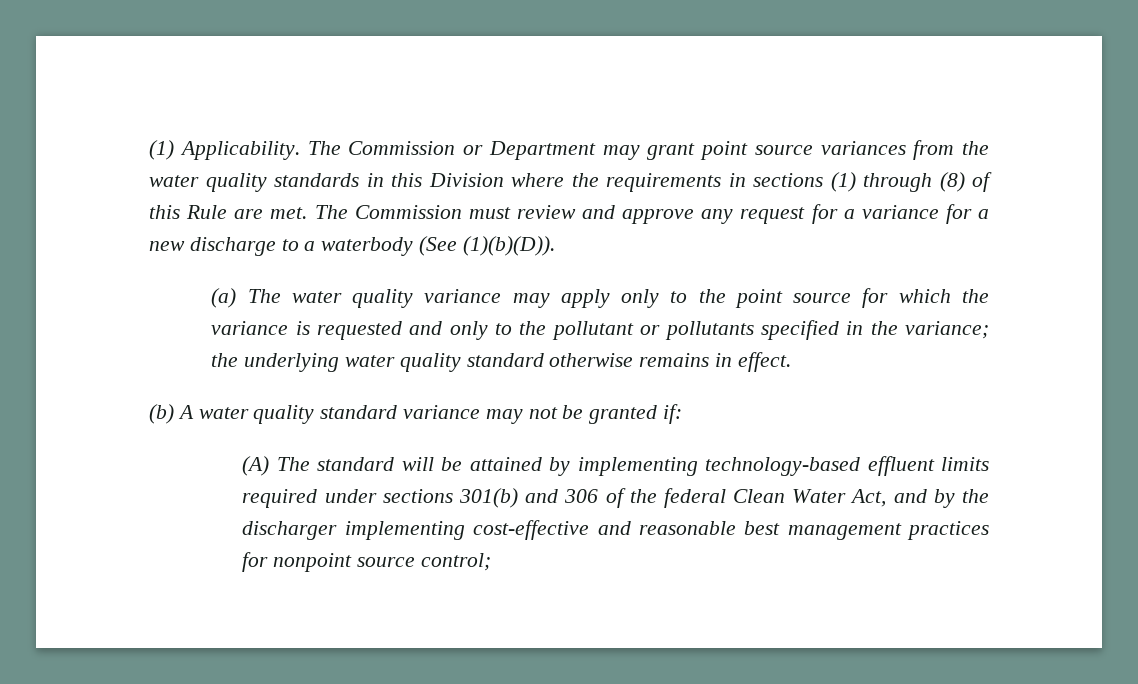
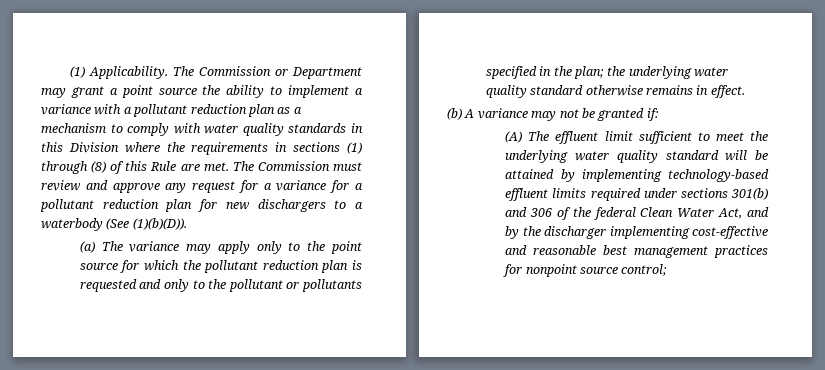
- The Commission or Department may grant point source variances from the water quality standards in this Division where the requirements in sections (1) through (8) of this Rule are met.
+ The Commission or Department may grant a point source the ability to implement a variance with a pollutant reduction plan as a mechanism to comply with water quality standards in this Division where the requirements in sections (1) through (8) of this Rule are met.
- The Commission must review and approve any request for a variance for a new discharge to a waterbody (See (1)(b)(D)).
+ The Commission must review and approve any request for a variance for a pollutant reduction plan for new dischargers to a waterbody (See (1)(b)(D)).
- (a) The water quality variance may apply only to the point source for which the variance is requested and only to the pollutant or pollutants specified in the variance; the underlying water quality standard otherwise remains in effect.
+ (a) The variance may apply only to the point source for which the pollutant reduction plan is requested and only to the pollutant or pollutants specified in the plan; the underlying water quality standard otherwise remains in effect.
- (b) A water quality standard variance may not be granted if:
+ (b) A variance may not be granted if:
- (A) The standard will be attained by implementing technology-based effluent limits required under sections 301(b) and 306 of the federal Clean Water Act, and by the discharger implementing cost-effective and reasonable best management practices for nonpoint source control;
+ (A) The effluent limit sufficient to meet the underlying water quality standard will be attained by implementing technology-based effluent limits required under sections 301(b) and 306 of the federal Clean Water Act, and by the discharger implementing cost-effective and reasonable best management practices for nonpoint source control;

